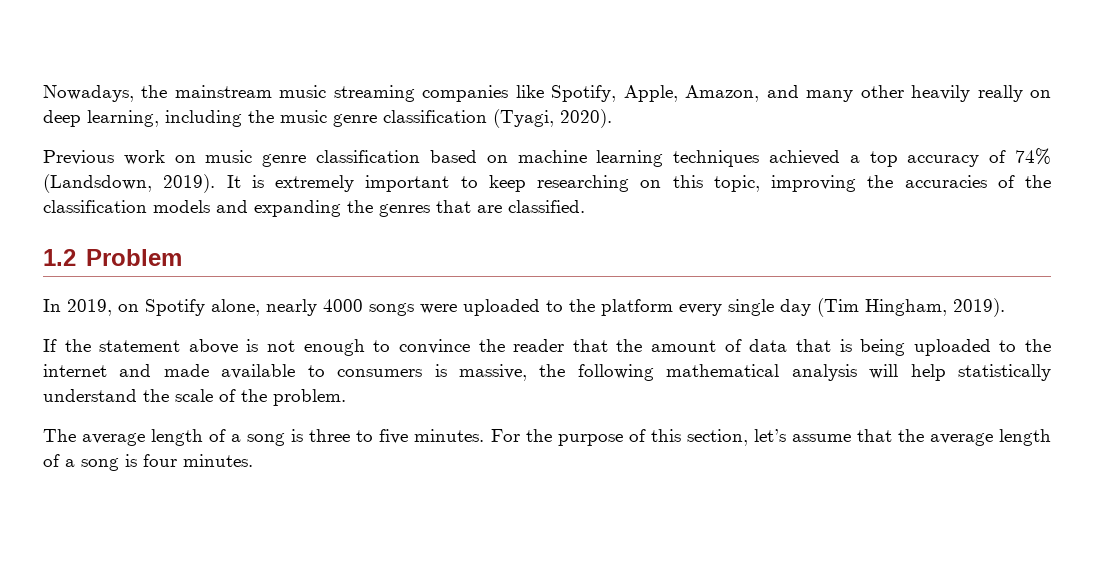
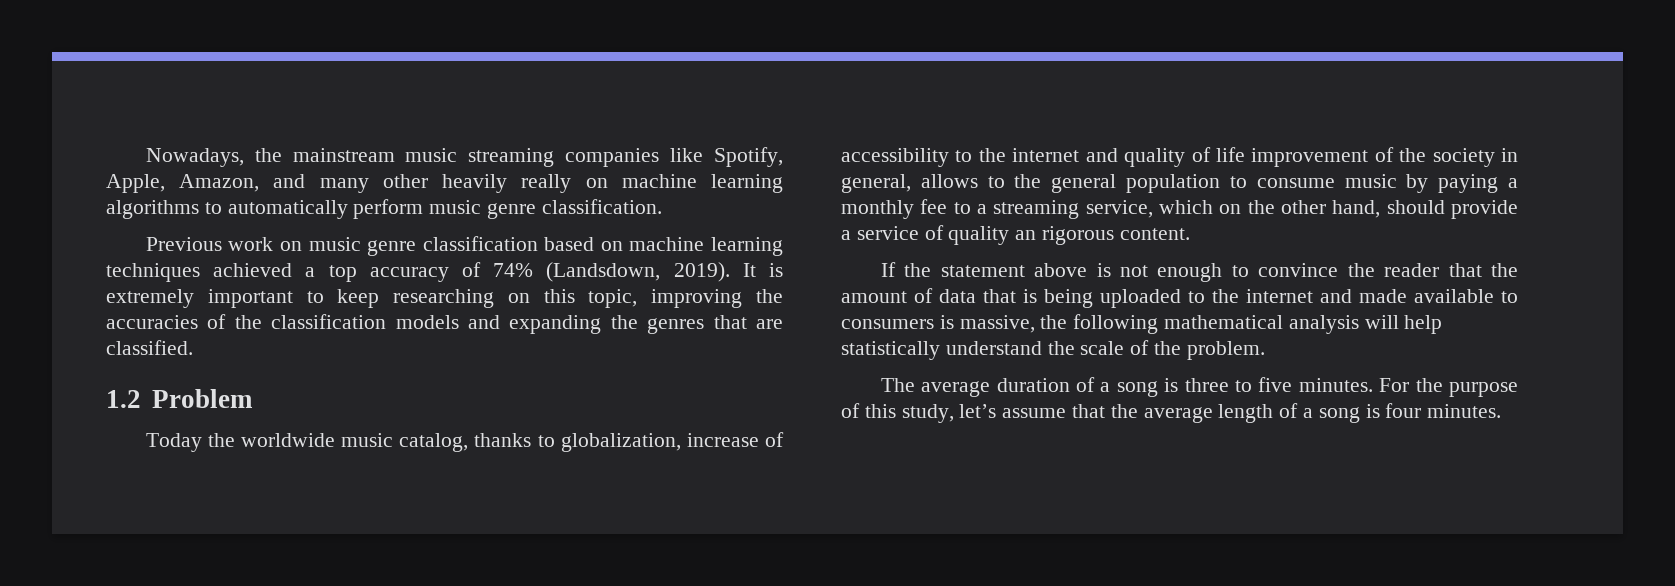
- Nowadays, the mainstream music streaming companies like Spotify, Apple, Amazon, and many other heavily really on deep learning, including the music genre classification (Tyagi, 2020).
+ Nowadays, the mainstream music streaming companies like Spotify, Apple, Amazon, and many other heavily really on machine learning algorithms to automatically perform music genre classification.
- In 2019, on Spotify alone, nearly 4000 songs were uploaded to the platform every single day (Tim Hingham, 2019).
+ Today the worldwide music catalog, thanks to globalization, increase of accessibility to the internet and quality of life improvement of the society in general, allows to the general population to consume music by paying a monthly fee to a streaming service, which on the other hand, should provide a service of quality an rigorous content.
- The average length of a song is three to five minutes.
+ The average duration of a song is three to five minutes.
- For the purpose of this section, let’s assume that the average length of a song is four minutes.
+ For the purpose of this study, let’s assume that the average length of a song is four minutes.

